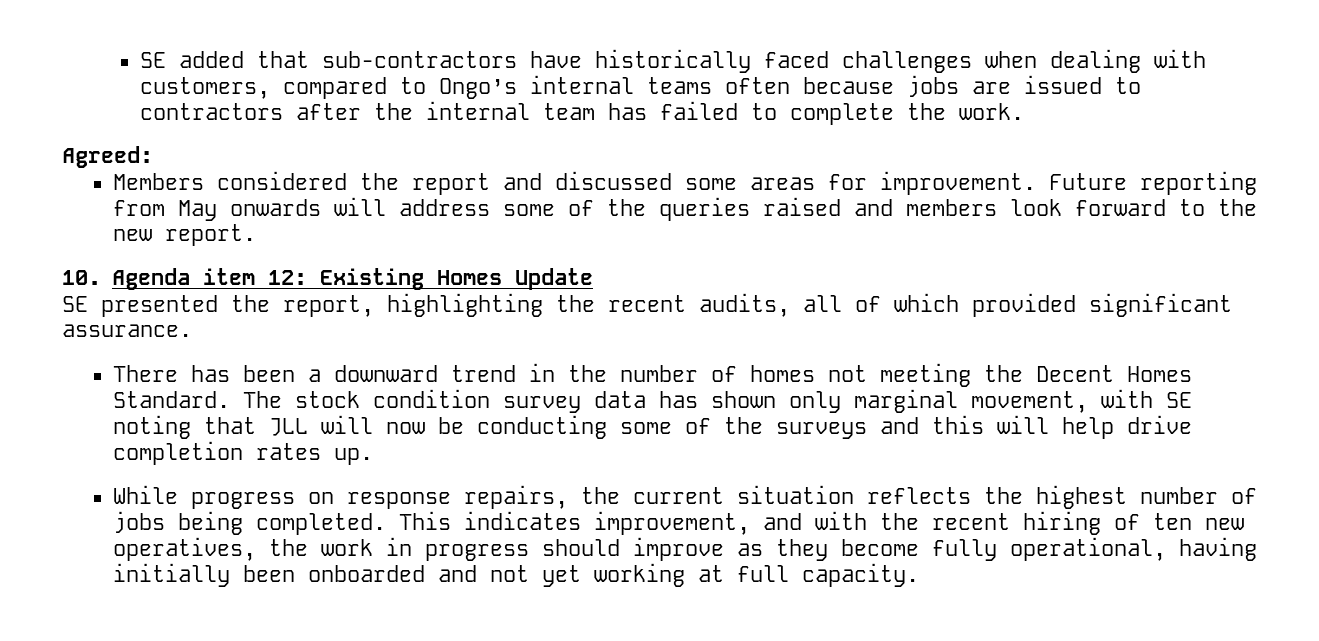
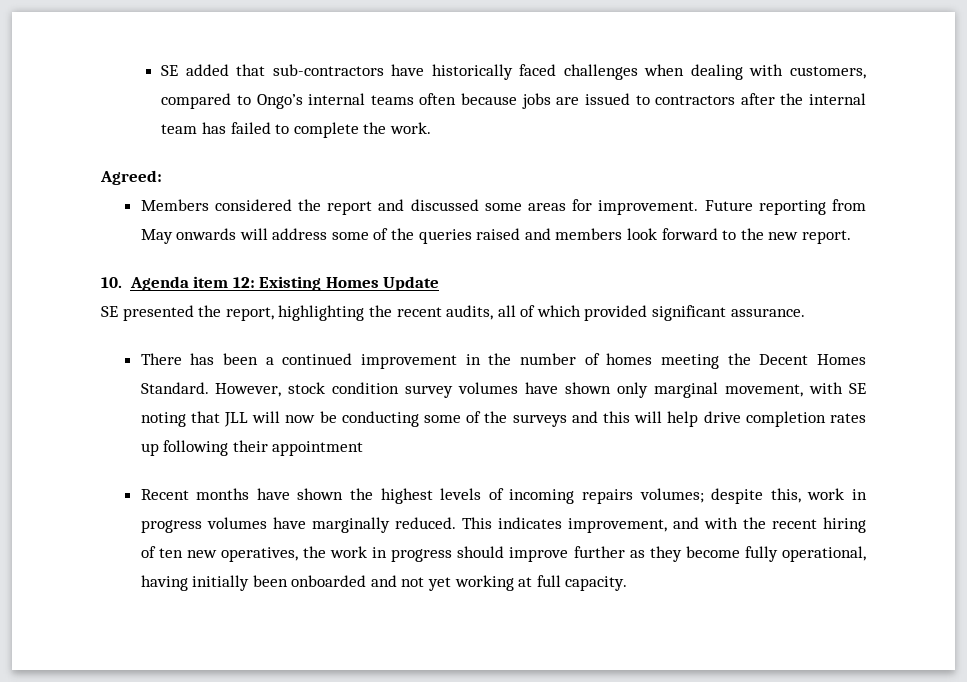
- There has been a downward trend in the number of homes not meeting the Decent Homes Standard.
+ There has been a continued improvement in the number of homes meeting the Decent Homes Standard.
- The stock condition survey data has shown only marginal movement, with SE noting that JLL will now be conducting some of the surveys and this will help drive completion rates up.
- While progress on response repairs, the current situation reflects the highest number of jobs being completed.
+ However, stock condition survey volumes have shown only marginal movement, with SE noting that JLL will now be conducting some of the surveys and this will help drive completion rates up following their appointment
+ Recent months have shown the highest levels of incoming repairs volumes; despite this, work in progress volumes have marginally reduced.
- This indicates improvement, and with the recent hiring of ten new operatives, the work in progress should improve as they become fully operational, having initially been onboarded and not yet working at full capacity.
+ This indicates improvement, and with the recent hiring of ten new operatives, the work in progress should improve further as they become fully operational, having initially been onboarded and not yet working at full capacity.

